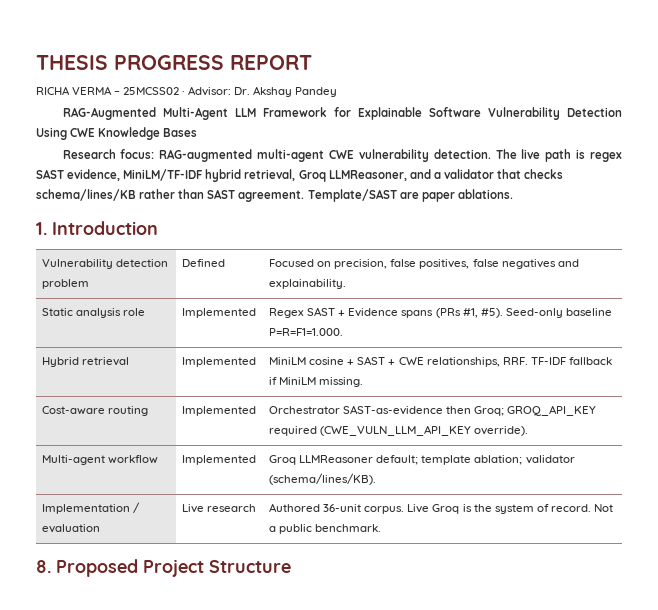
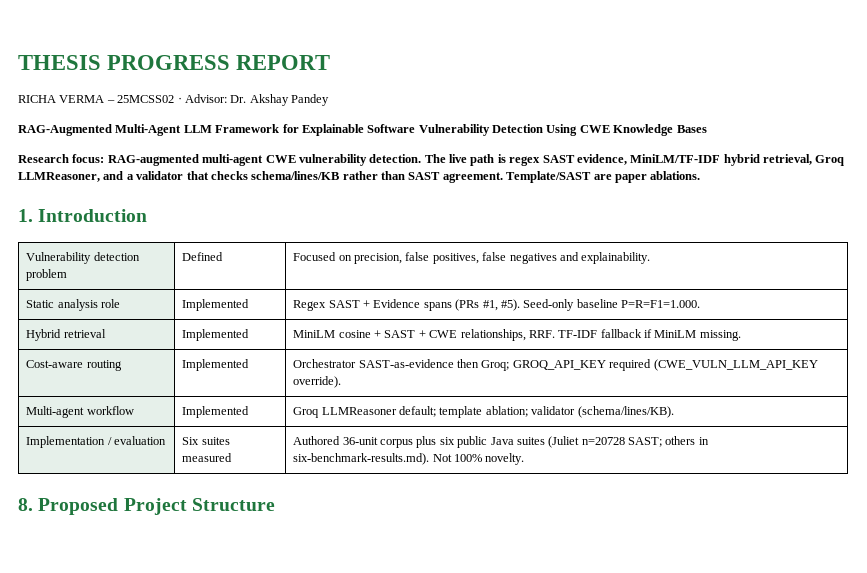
- Implementation / evaluation | Live research | Authored 36-unit corpus. Live Groq is the system of record. Not a public benchmark.
+ Implementation / evaluation | Six suites measured | Authored 36-unit corpus plus six public Java suites (Juliet n=20728 SAST; others in six-benchmark-results.md). Not 100% novelty.

